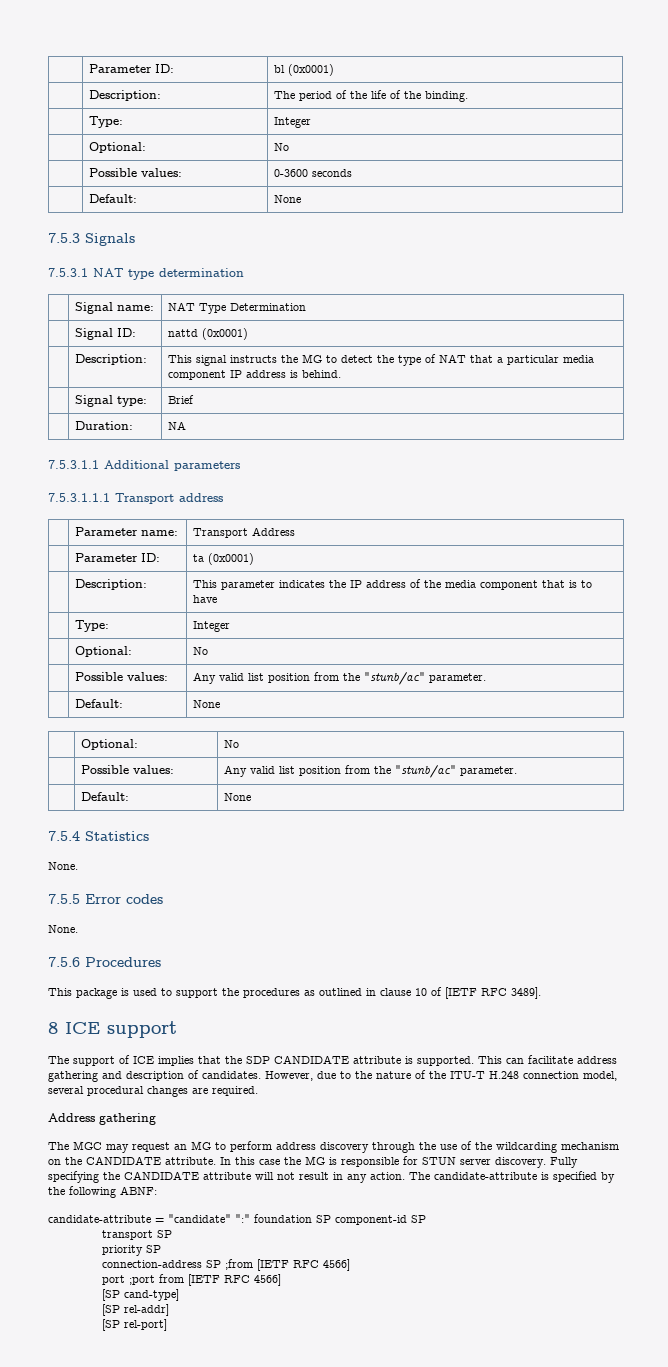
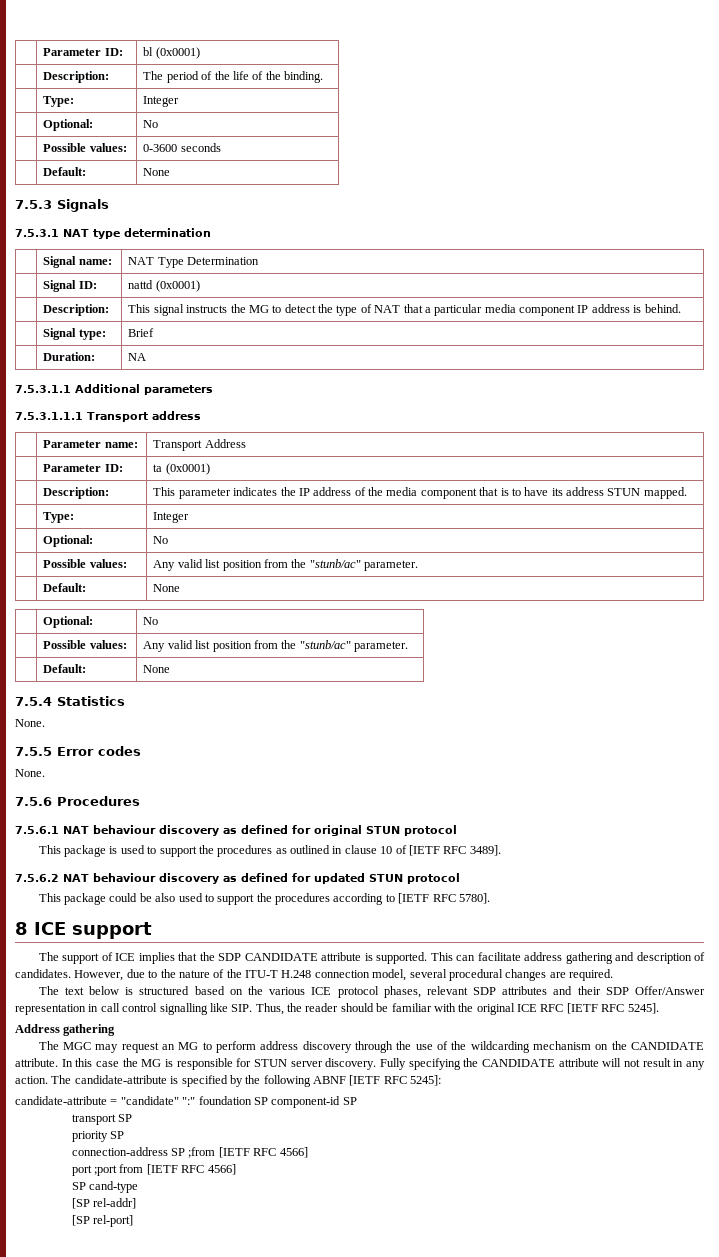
- | Description: | This parameter indicates the IP address of the media component that is to have
+ | Description: | This parameter indicates the IP address of the media component that is to have its address STUN mapped.
+ 7.5.6.1 NAT behaviour discovery as defined for original STUN protocol
+ 7.5.6.2 NAT behaviour discovery as defined for updated STUN protocol
+ This package could be also used to support the procedures according to [IETF RFC 5780].
+ The text below is structured based on the various ICE protocol phases, relevant SDP attributes and their SDP Offer/Answer representation in call control signalling like SIP. Thus, the reader should be familiar with the original ICE RFC [IETF RFC 5245].
- The candidate-attribute is specified by the following ABNF:
+ The candidate-attribute is specified by the following ABNF [IETF RFC 5245]:
- [SP cand-type]
+ SP cand-type

